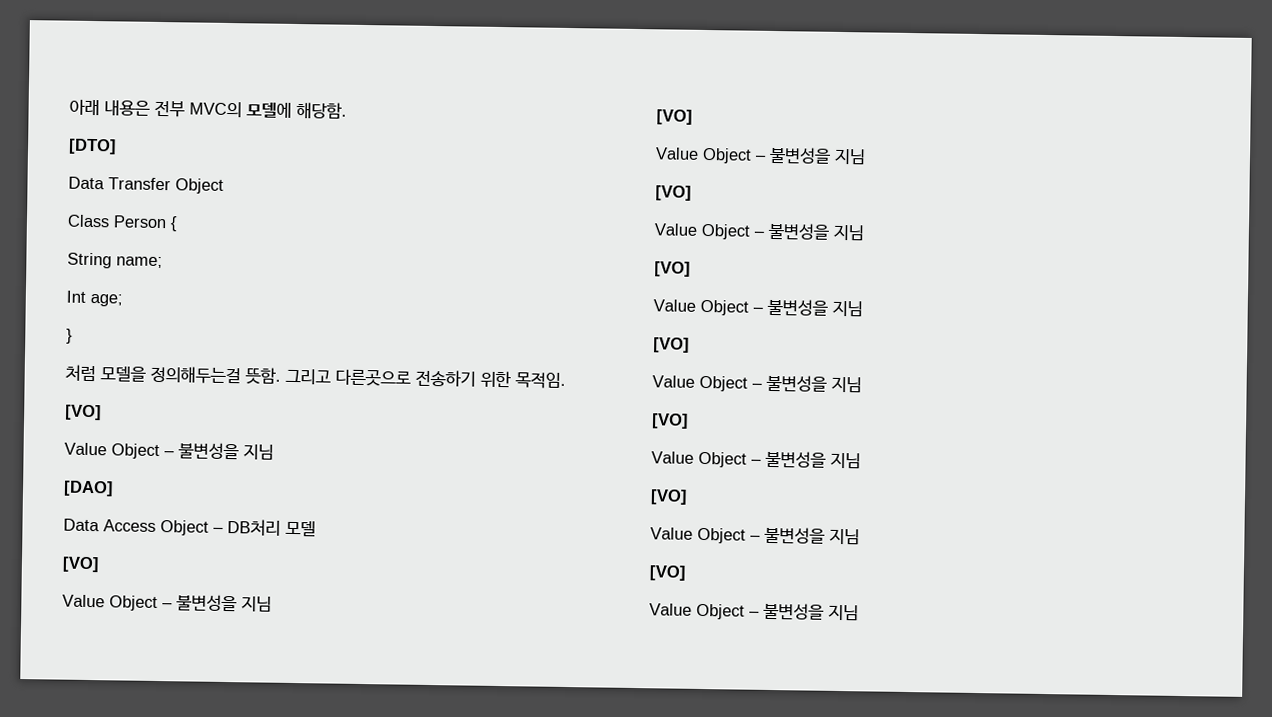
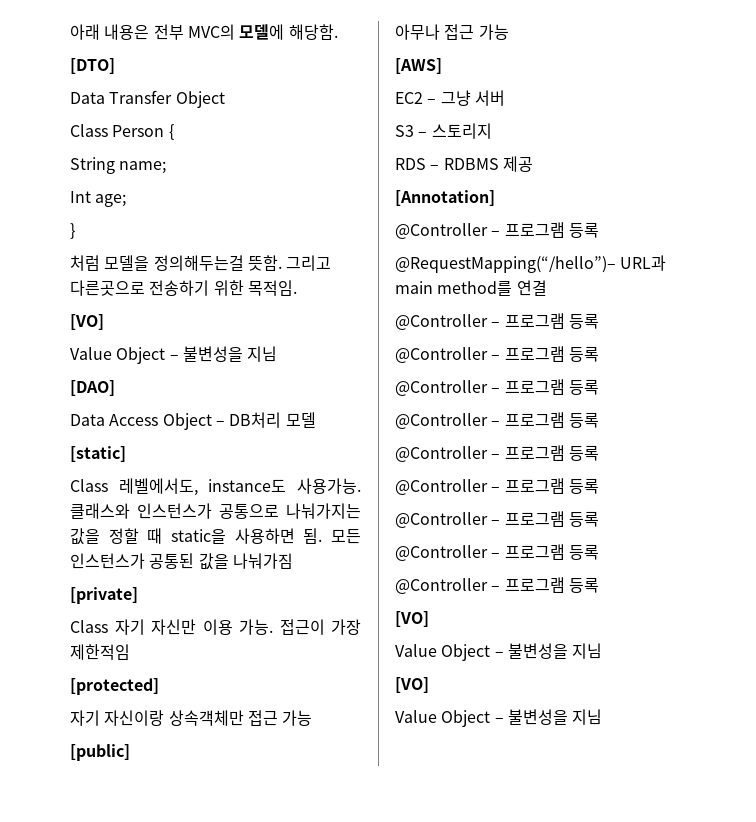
  Data Access Object – DB처리 모델
- [VO]
- Value Object – 불변성을 지님
+ [static]
+ Class 레벨에서도, instance도 사용가능. 클래스와 인스턴스가 공통으로 나눠가지는 값을 정할 때 static을 사용하면 됨. 모든 인스턴스가 공통된 값을 나눠가짐
+ [private]
+ Class 자기 자신만 이용 가능. 접근이 가장 제한적임
+ [protected]
+ 자기 자신이랑 상속객체만 접근 가능
+ [public]
+ 아무나 접근 가능
+ [AWS]
+ EC2 – 그냥 서버
+ S3 – 스토리지
+ RDS – RDBMS 제공
+ [Annotation]
+ @Controller – 프로그램 등록
+ @RequestMapping(“/hello”)– URL과 main method를 연결
+ @Controller – 프로그램 등록
+ @Controller – 프로그램 등록
+ @Controller – 프로그램 등록
+ @Controller – 프로그램 등록
+ @Controller – 프로그램 등록
+ @Controller – 프로그램 등록
+ @Controller – 프로그램 등록
+ @Controller – 프로그램 등록
+ @Controller – 프로그램 등록
- [VO]
- Value Object – 불변성을 지님
- [VO]
- Value Object – 불변성을 지님
- [VO]
- Value Object – 불변성을 지님
- [VO]
- Value Object – 불변성을 지님
- [VO]
- Value Object – 불변성을 지님

